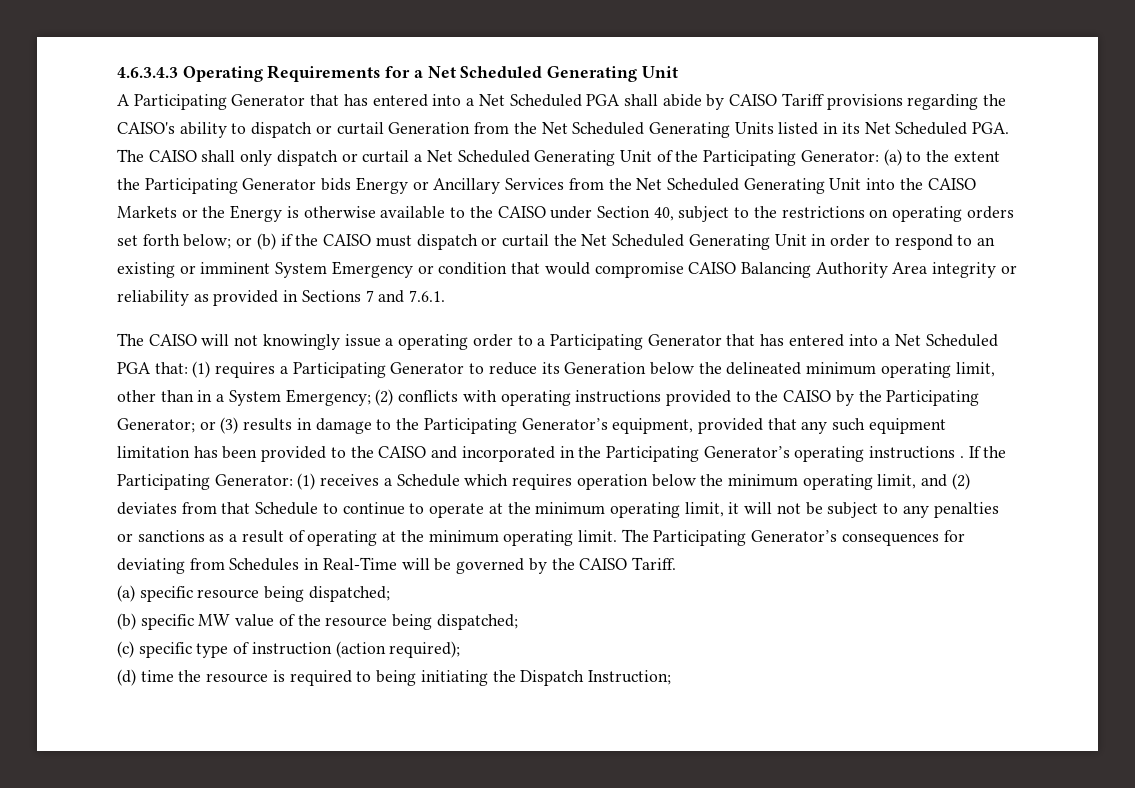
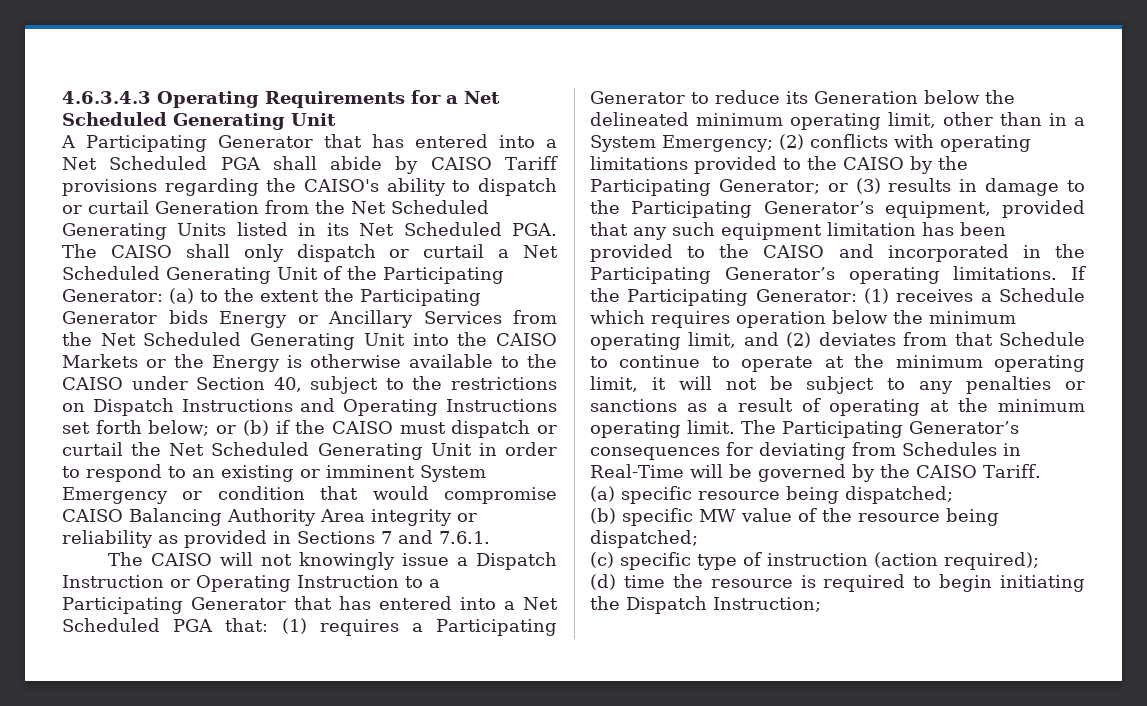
- (a) to the extent the Participating Generator bids Energy or Ancillary Services from the Net Scheduled Generating Unit into the CAISO Markets or the Energy is otherwise available to the CAISO under Section 40, subject to the restrictions on operating orders set forth below;
+ (a) to the extent the Participating Generator bids Energy or Ancillary Services from the Net Scheduled Generating Unit into the CAISO Markets or the Energy is otherwise available to the CAISO under Section 40, subject to the restrictions on Dispatch Instructions and Operating Instructions set forth below;
- The CAISO will not knowingly issue a operating order to a Participating Generator that has entered into a Net Scheduled PGA that:
+ The CAISO will not knowingly issue a Dispatch Instruction or Operating Instruction to a Participating Generator that has entered into a Net Scheduled PGA that:
- (2) conflicts with operating instructions provided to the CAISO by the Participating Generator;
+ (2) conflicts with operating limitations provided to the CAISO by the Participating Generator;
- or (3) results in damage to the Participating Generator’s equipment, provided that any such equipment limitation has been provided to the CAISO and incorporated in the Participating Generator’s operating instructions .
+ or (3) results in damage to the Participating Generator’s equipment, provided that any such equipment limitation has been provided to the CAISO and incorporated in the Participating Generator’s operating limitations.
- (d) time the resource is required to being initiating the Dispatch Instruction;
+ (d) time the resource is required to begin initiating the Dispatch Instruction;

